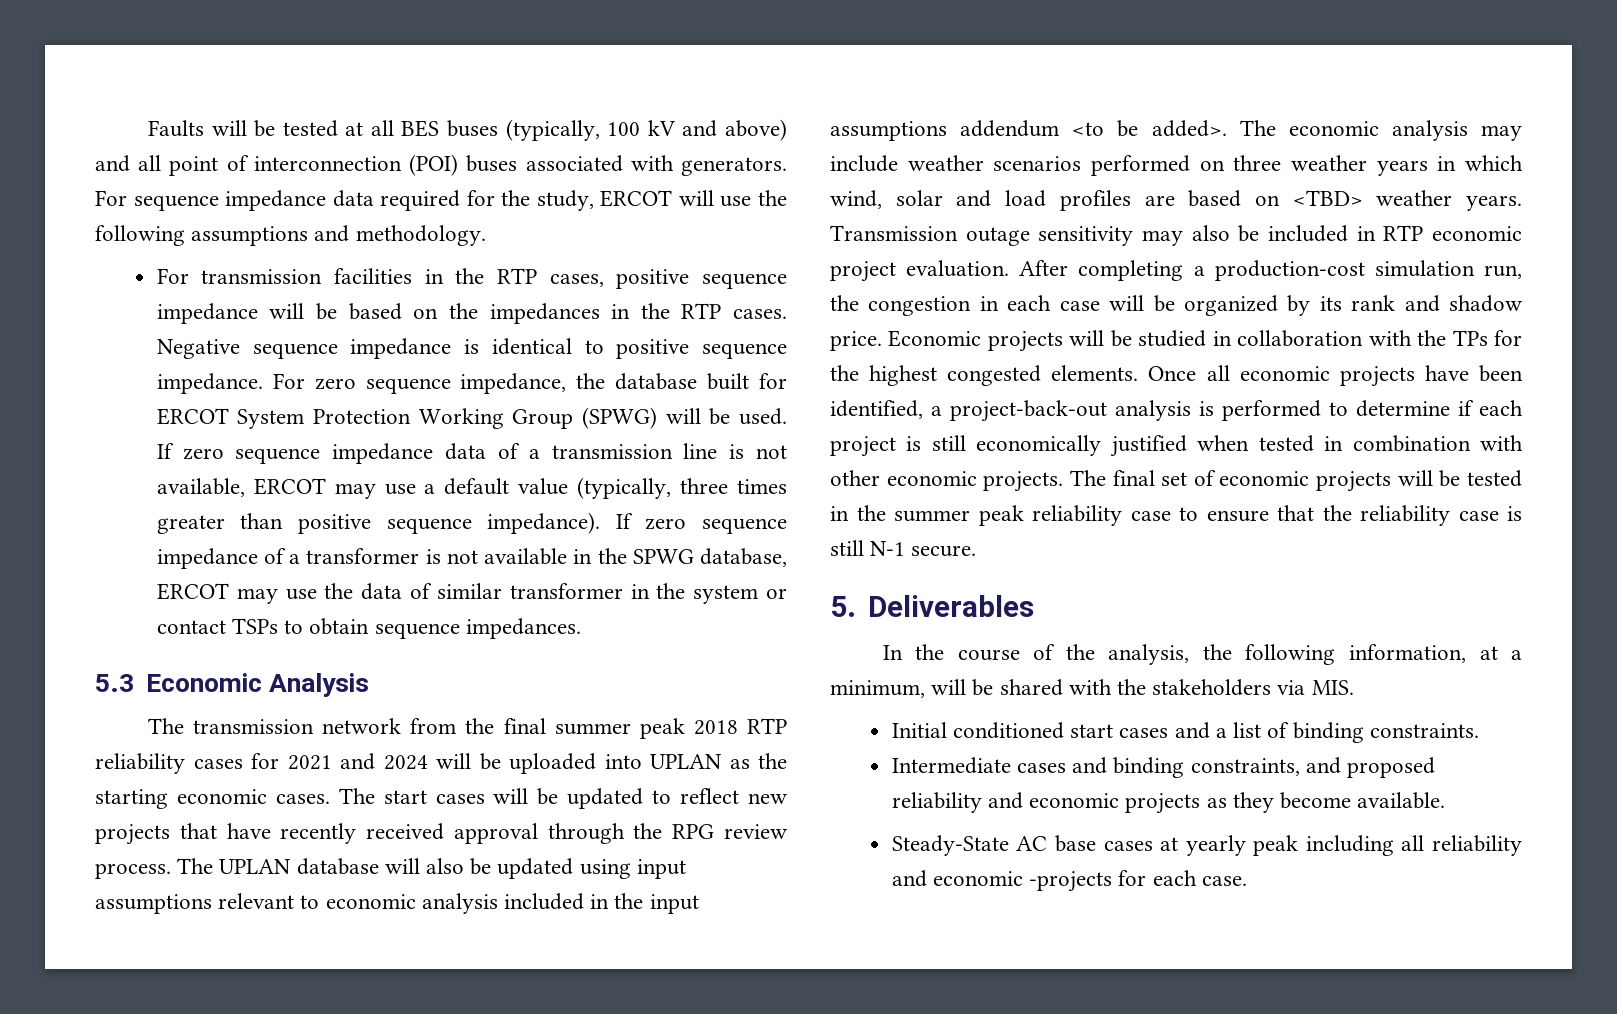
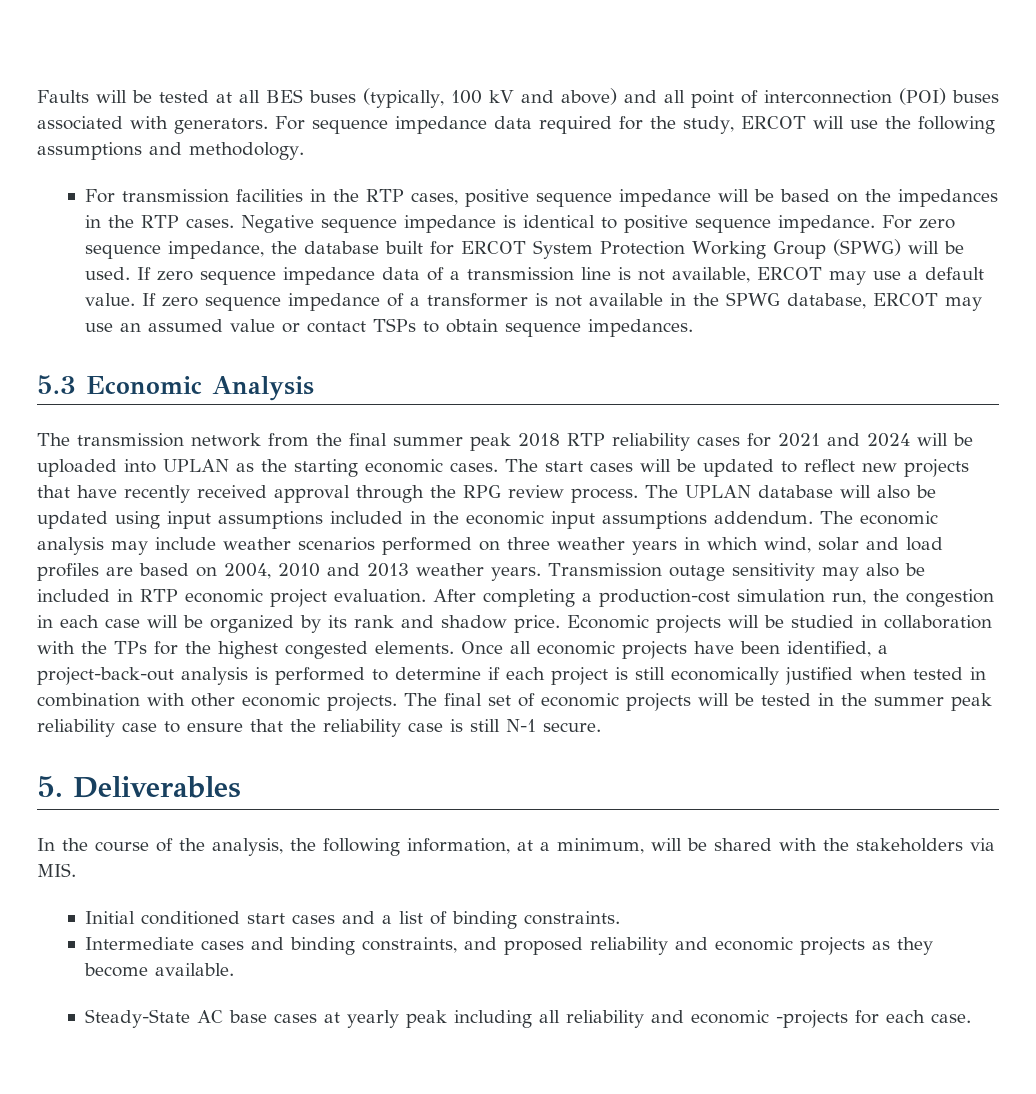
- If zero sequence impedance data of a transmission line is not available, ERCOT may use a default value (typically, three times greater than positive sequence impedance).
+ If zero sequence impedance data of a transmission line is not available, ERCOT may use a default value.
- If zero sequence impedance of a transformer is not available in the SPWG database, ERCOT may use the data of similar transformer in the system or contact TSPs to obtain sequence impedances.
+ If zero sequence impedance of a transformer is not available in the SPWG database, ERCOT may use an assumed value or contact TSPs to obtain sequence impedances.
- The UPLAN database will also be updated using input assumptions relevant to economic analysis included in the input assumptions addendum <to be added>.
+ The UPLAN database will also be updated using input assumptions included in the economic input assumptions addendum.
- The economic analysis may include weather scenarios performed on three weather years in which wind, solar and load profiles are based on <TBD> weather years.
+ The economic analysis may include weather scenarios performed on three weather years in which wind, solar and load profiles are based on 2004, 2010 and 2013 weather years.

